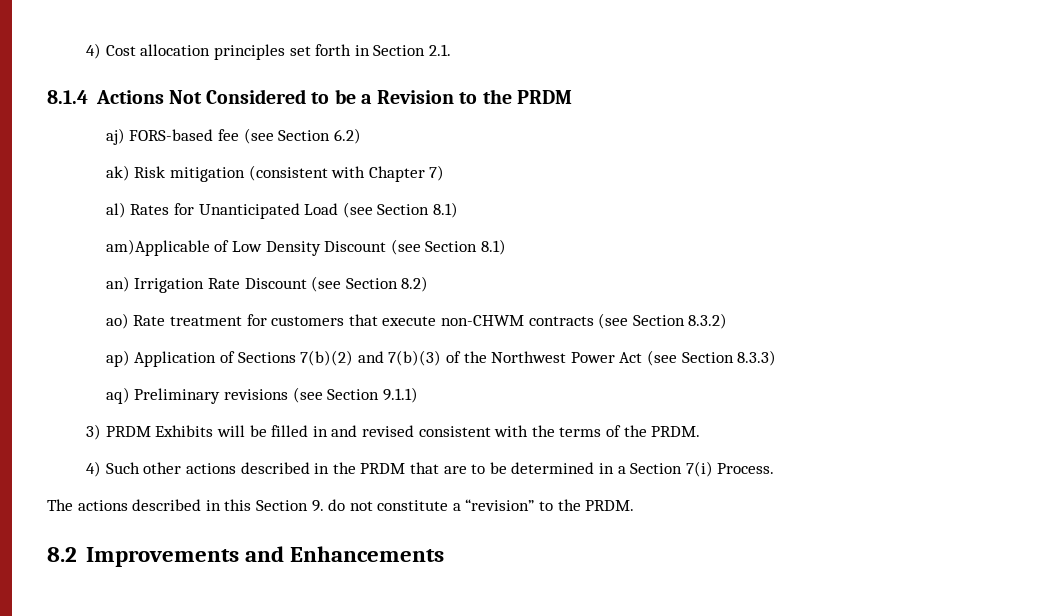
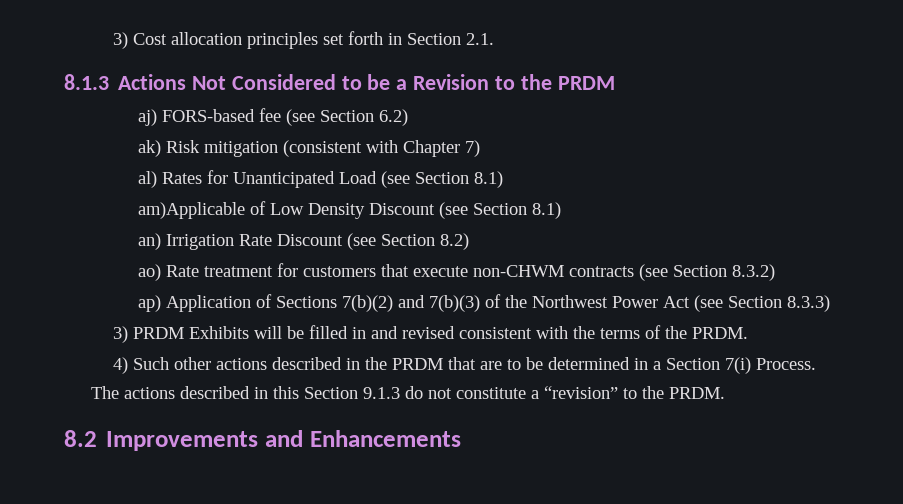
- 4) Cost allocation principles set forth in Section 2.1.
+ 3) Cost allocation principles set forth in Section 2.1.
- 8.1.4 Actions Not Considered to be a Revision to the PRDM
+ 8.1.3 Actions Not Considered to be a Revision to the PRDM
- aq) Preliminary revisions (see Section 9.1.1)
- The actions described in this Section 9. do not constitute a “revision” to the PRDM.
+ The actions described in this Section 9.1.3 do not constitute a “revision” to the PRDM.

